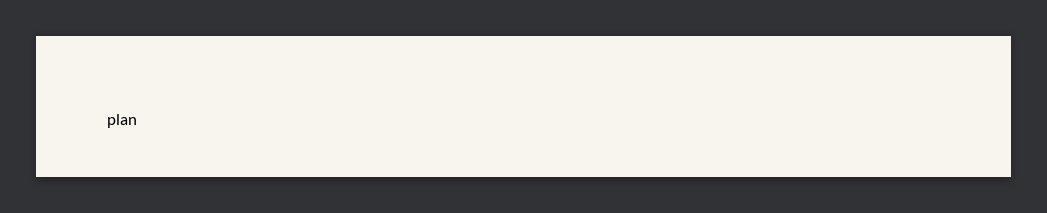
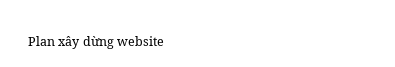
- plan
+ Plan xây dừng website

